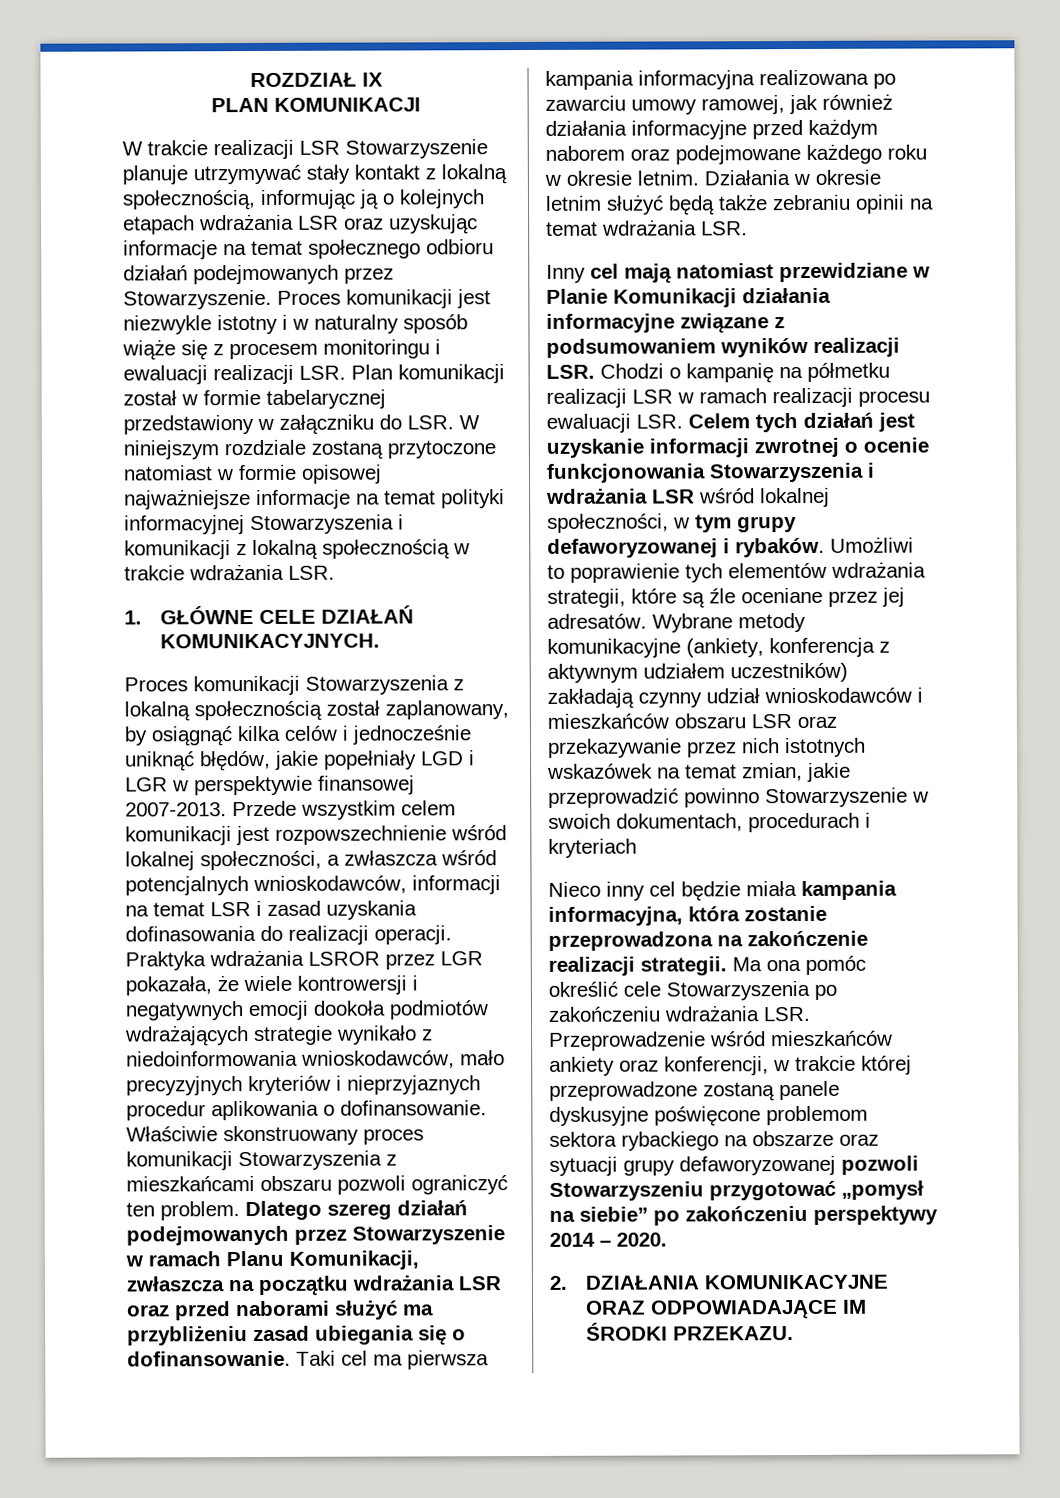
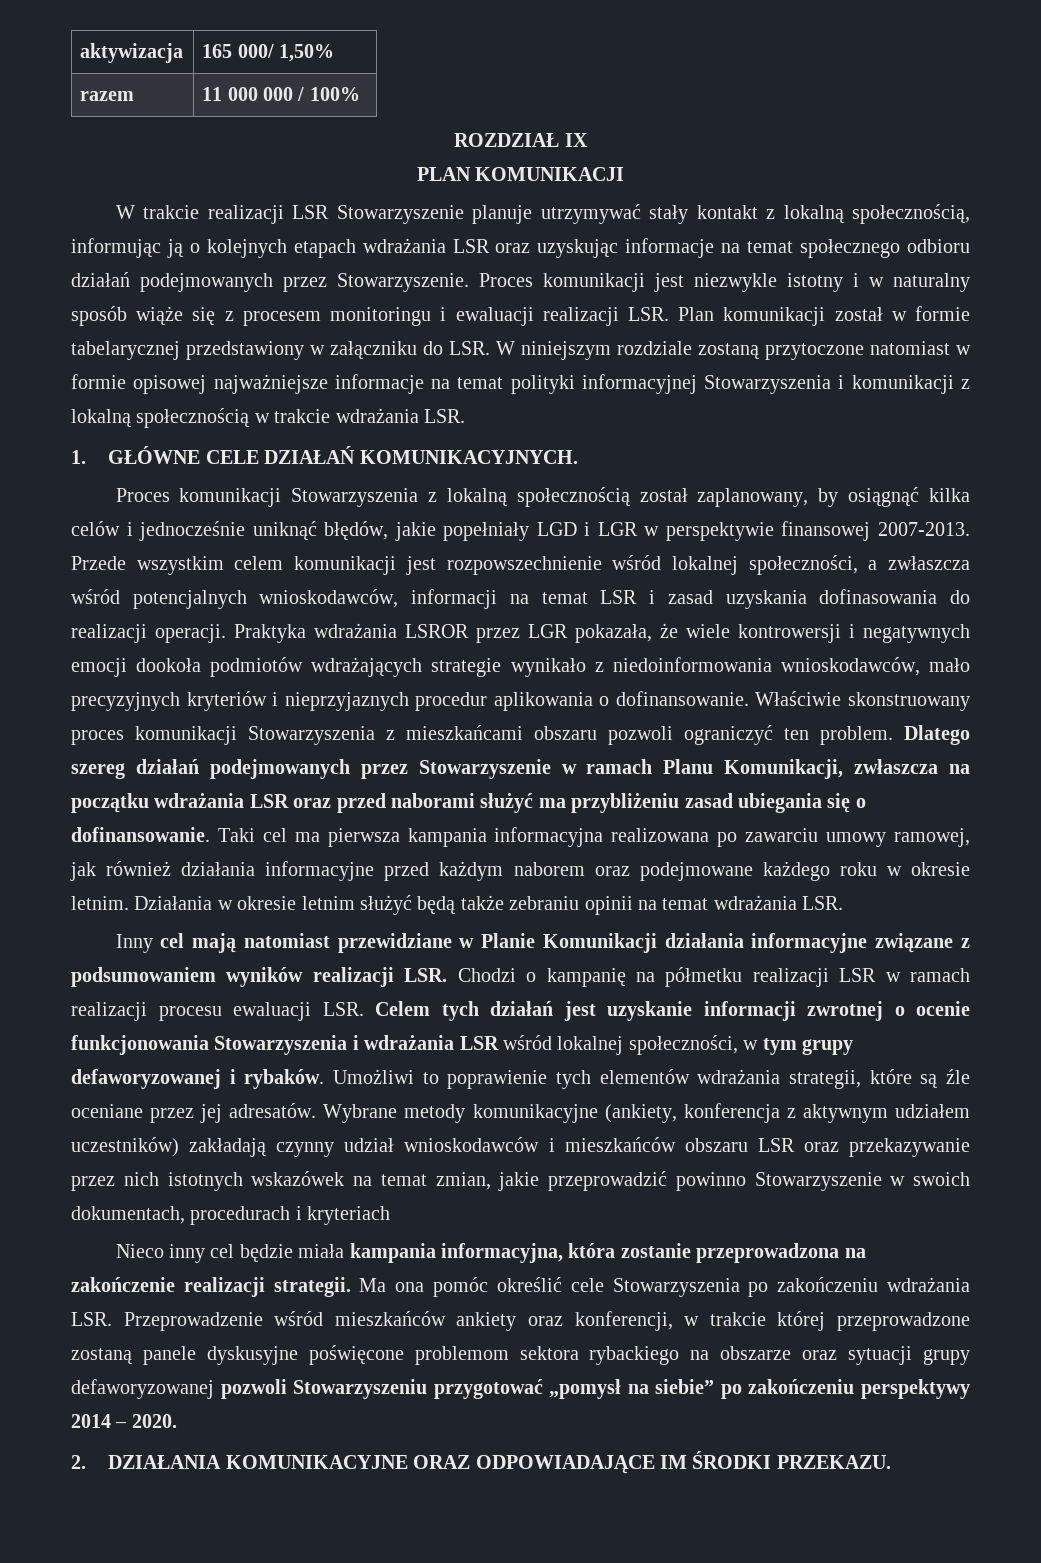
+ aktywizacja | 165 000/ 1,50%
+ razem | 11 000 000 / 100%

